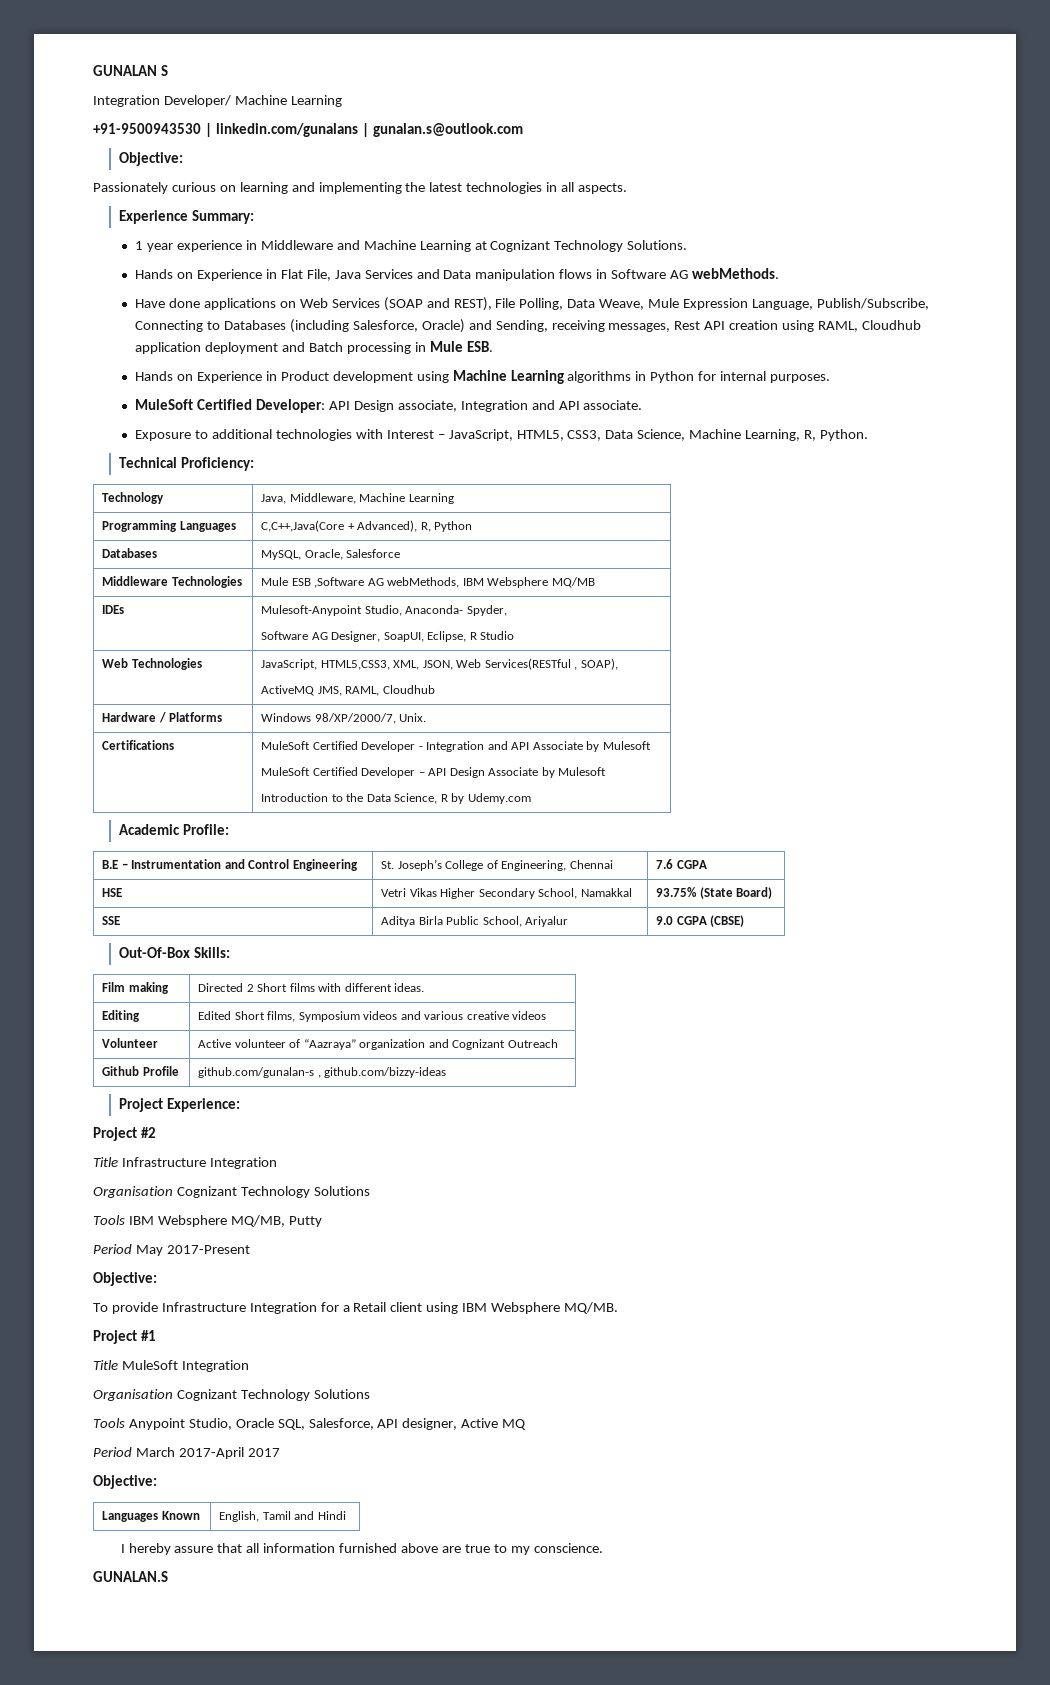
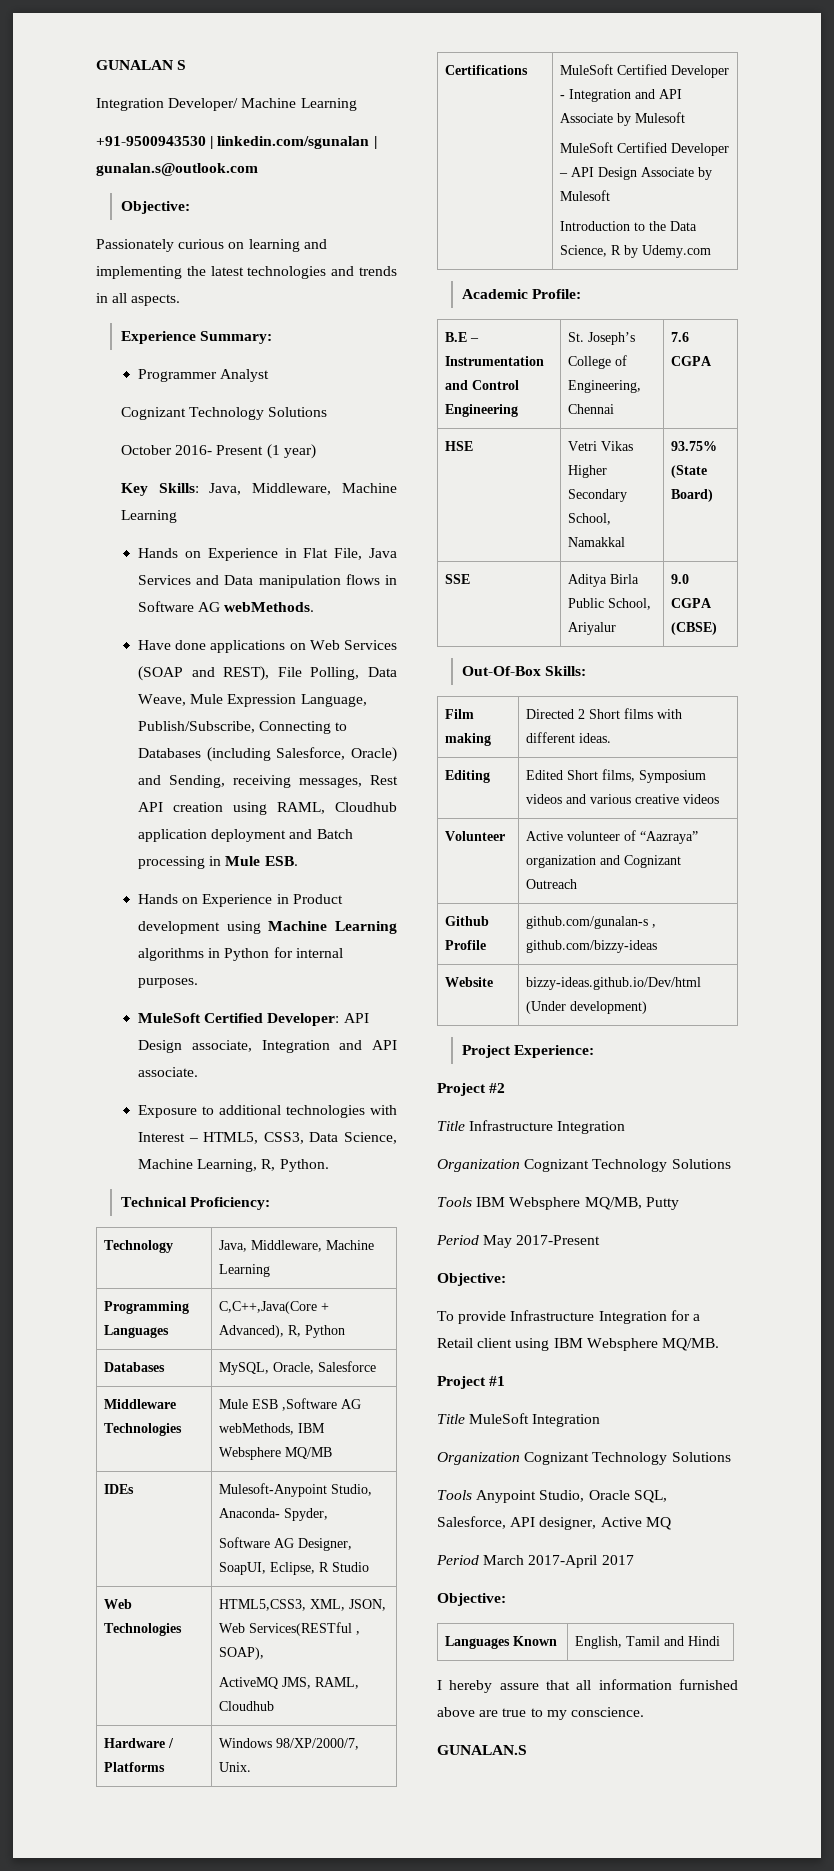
- +91-9500943530 | linkedin.com/gunalans | gunalan.s@outlook.com
+ +91-9500943530 | linkedin.com/sgunalan | gunalan.s@outlook.com
- Passionately curious on learning and implementing the latest technologies in all aspects.
+ Passionately curious on learning and implementing the latest technologies and trends in all aspects.
- 1 year experience in Middleware and Machine Learning at Cognizant Technology Solutions.
+ Programmer Analyst
+ Cognizant Technology Solutions
+ October 2016- Present (1 year)
+ Key Skills: Java, Middleware, Machine Learning
- Exposure to additional technologies with Interest – JavaScript, HTML5, CSS3, Data Science, Machine Learning, R, Python.
+ Exposure to additional technologies with Interest – HTML5, CSS3, Data Science, Machine Learning, R, Python.
- Web Technologies | JavaScript, HTML5,CSS3, XML, JSON, Web Services(RESTful , SOAP),
+ Web Technologies | HTML5,CSS3, XML, JSON, Web Services(RESTful , SOAP),
+ Website | bizzy-ideas.github.io/Dev/html (Under development)
  Title Infrastructure Integration
- Organisation Cognizant Technology Solutions
+ Organization Cognizant Technology Solutions
  Title MuleSoft Integration
- Organisation Cognizant Technology Solutions
+ Organization Cognizant Technology Solutions

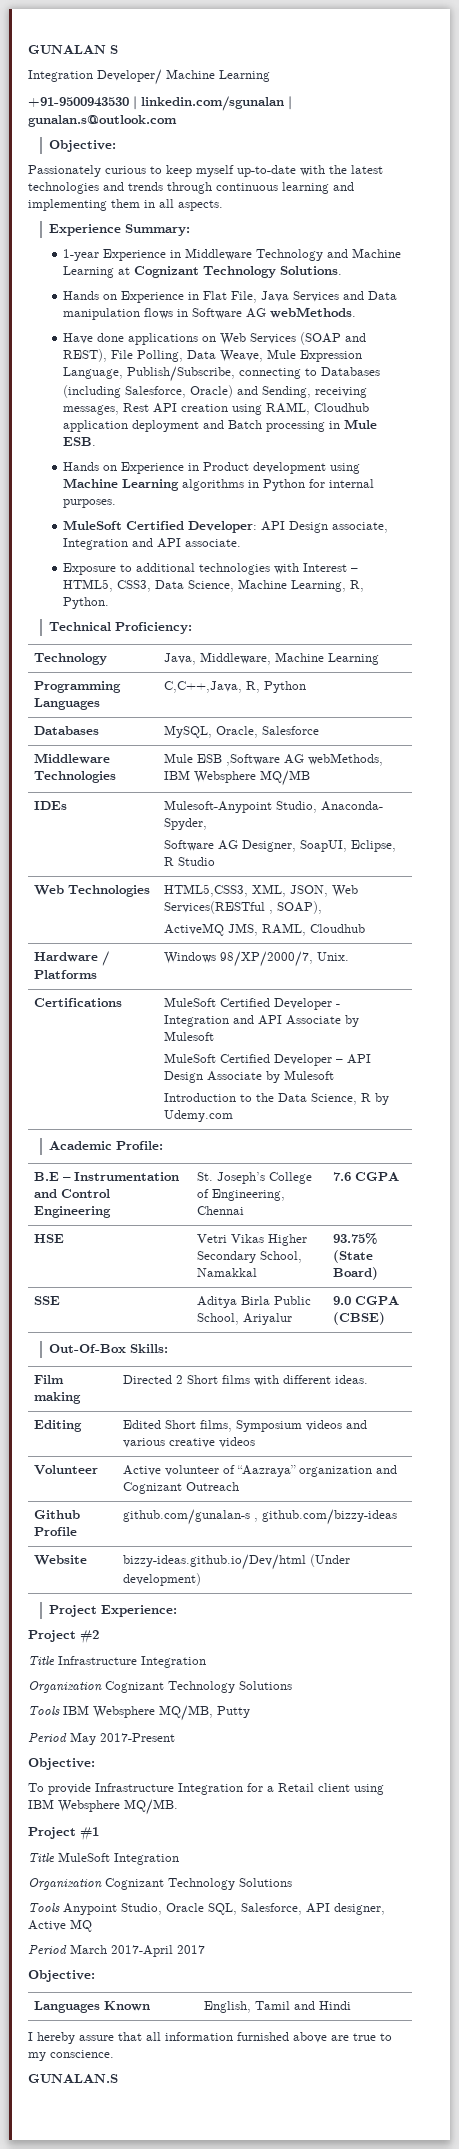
- Passionately curious on learning and implementing the latest technologies and trends in all aspects.
+ Passionately curious to keep myself up-to-date with the latest technologies and trends through continuous learning and implementing them in all aspects.
- Programmer Analyst
- Cognizant Technology Solutions
- October 2016- Present (1 year)
- Key Skills: Java, Middleware, Machine Learning
+ 1-year Experience in Middleware Technology and Machine Learning at Cognizant Technology Solutions.
- Have done applications on Web Services (SOAP and REST), File Polling, Data Weave, Mule Expression Language, Publish/Subscribe, Connecting to Databases (including Salesforce, Oracle) and Sending, receiving messages, Rest API creation using RAML, Cloudhub application deployment and Batch processing in Mule ESB.
+ Have done applications on Web Services (SOAP and REST), File Polling, Data Weave, Mule Expression Language, Publish/Subscribe, connecting to Databases (including Salesforce, Oracle) and Sending, receiving messages, Rest API creation using RAML, Cloudhub application deployment and Batch processing in Mule ESB.
- Programming Languages | C,C++,Java(Core + Advanced), R, Python
+ Programming Languages | C,C++,Java, R, Python

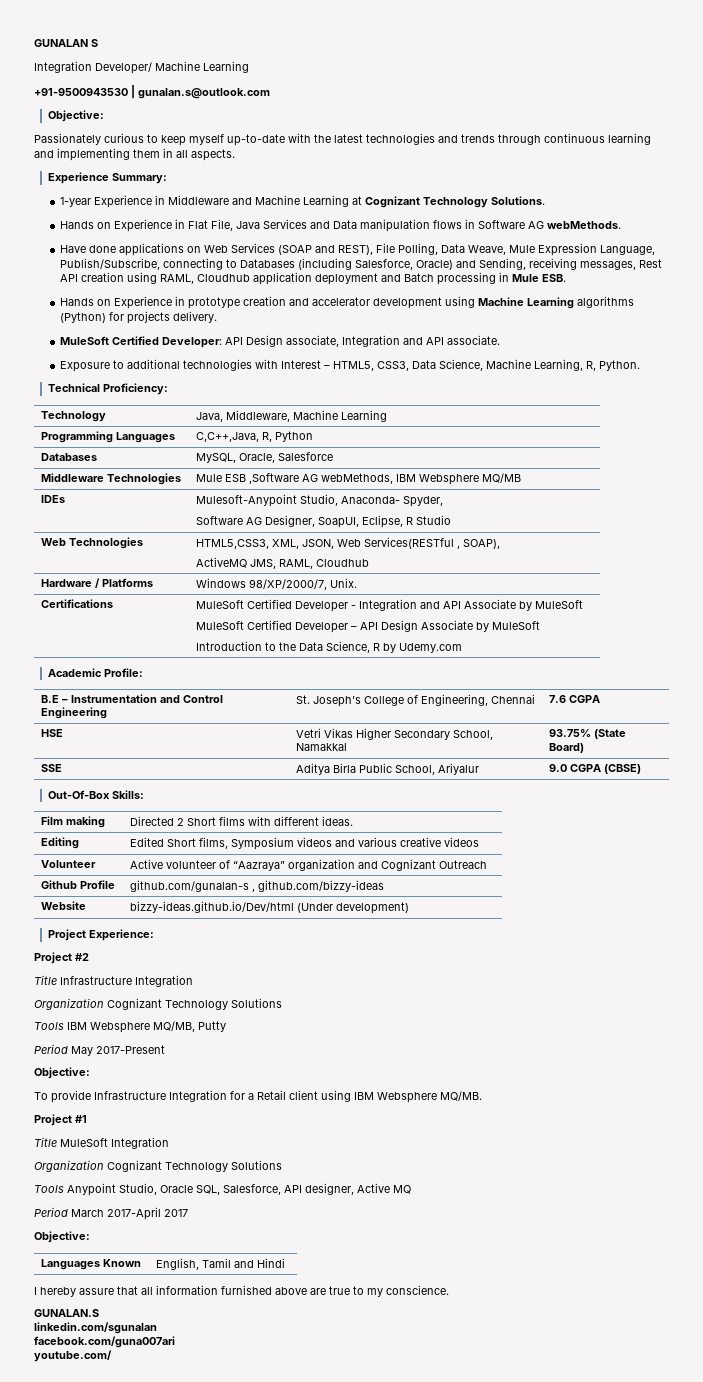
- +91-9500943530 | linkedin.com/sgunalan | gunalan.s@outlook.com
+ +91-9500943530 | gunalan.s@outlook.com
- 1-year Experience in Middleware Technology and Machine Learning at Cognizant Technology Solutions.
+ 1-year Experience in Middleware and Machine Learning at Cognizant Technology Solutions.
- Hands on Experience in Product development using Machine Learning algorithms in Python for internal purposes.
+ Hands on Experience in prototype creation and accelerator development using Machine Learning algorithms (Python) for projects delivery.
- Certifications | MuleSoft Certified Developer - Integration and API Associate by Mulesoft
- MuleSoft Certified Developer – API Design Associate by Mulesoft
+ Certifications | MuleSoft Certified Developer - Integration and API Associate by MuleSoft
+ MuleSoft Certified Developer – API Design Associate by MuleSoft
+ linkedin.com/sgunalan
+ facebook.com/guna007ari
+ youtube.com/

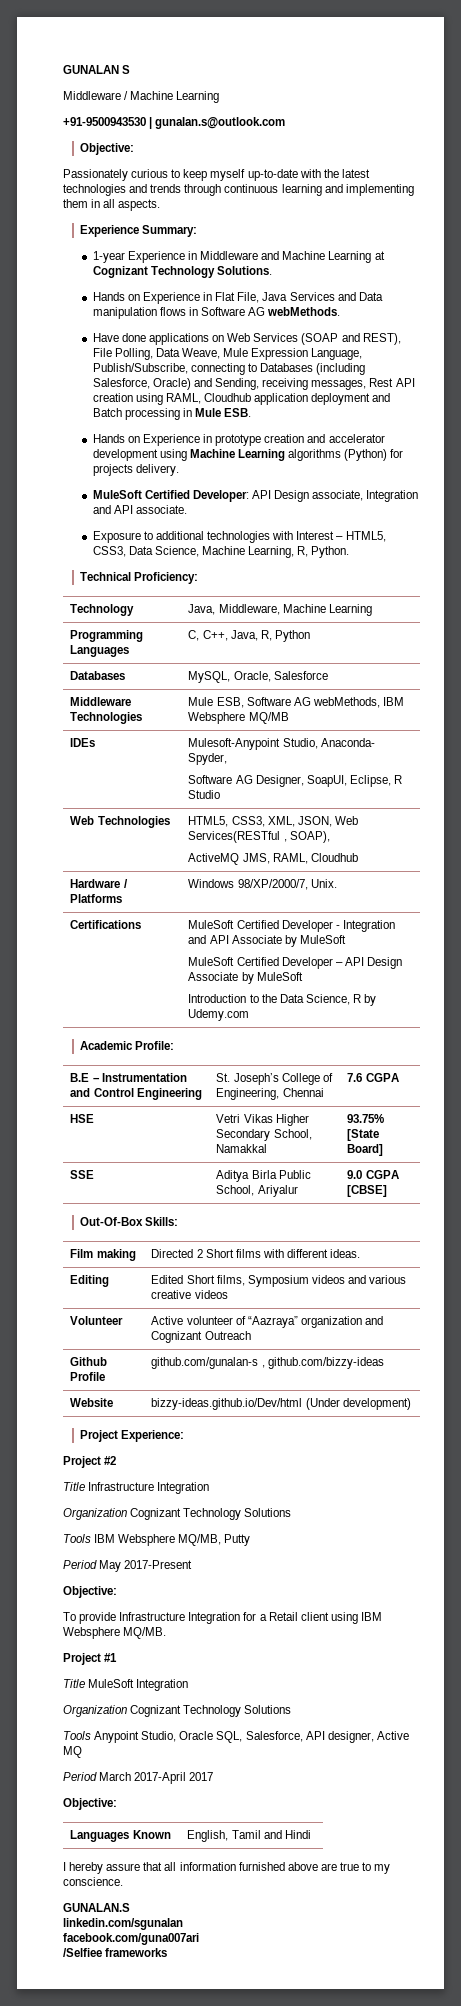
- Integration Developer/ Machine Learning
+ Middleware / Machine Learning
- Programming Languages | C,C++,Java, R, Python
+ Programming Languages | C, C++, Java, R, Python
- Middleware Technologies | Mule ESB ,Software AG webMethods, IBM Websphere MQ/MB
+ Middleware Technologies | Mule ESB, Software AG webMethods, IBM Websphere MQ/MB
- Web Technologies | HTML5,CSS3, XML, JSON, Web Services(RESTful , SOAP),
+ Web Technologies | HTML5, CSS3, XML, JSON, Web Services(RESTful , SOAP),
- HSE | Vetri Vikas Higher Secondary School, Namakkal | 93.75% (State Board)
+ HSE | Vetri Vikas Higher Secondary School, Namakkal | 93.75% [State Board]
- SSE | Aditya Birla Public School, Ariyalur | 9.0 CGPA (CBSE)
+ SSE | Aditya Birla Public School, Ariyalur | 9.0 CGPA [CBSE]
- youtube.com/
+ /Selfiee frameworks

